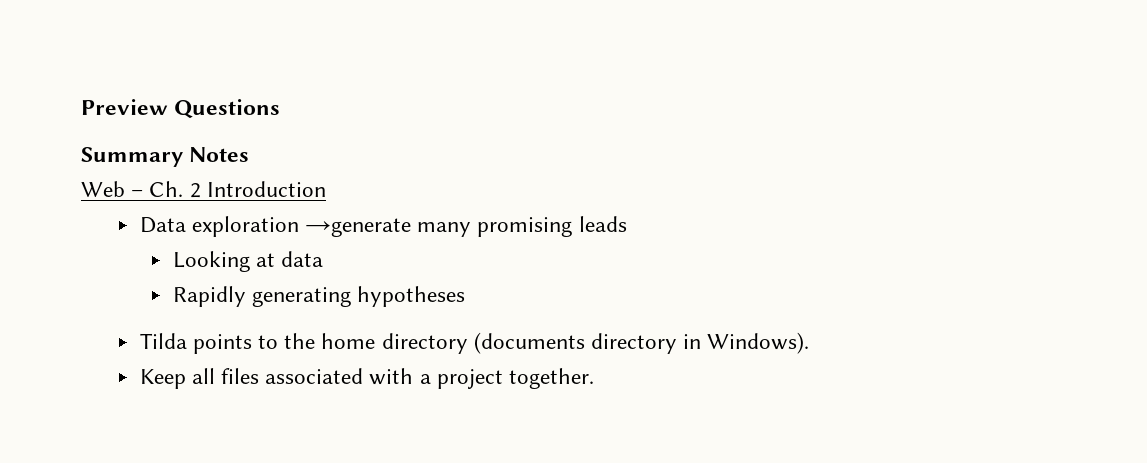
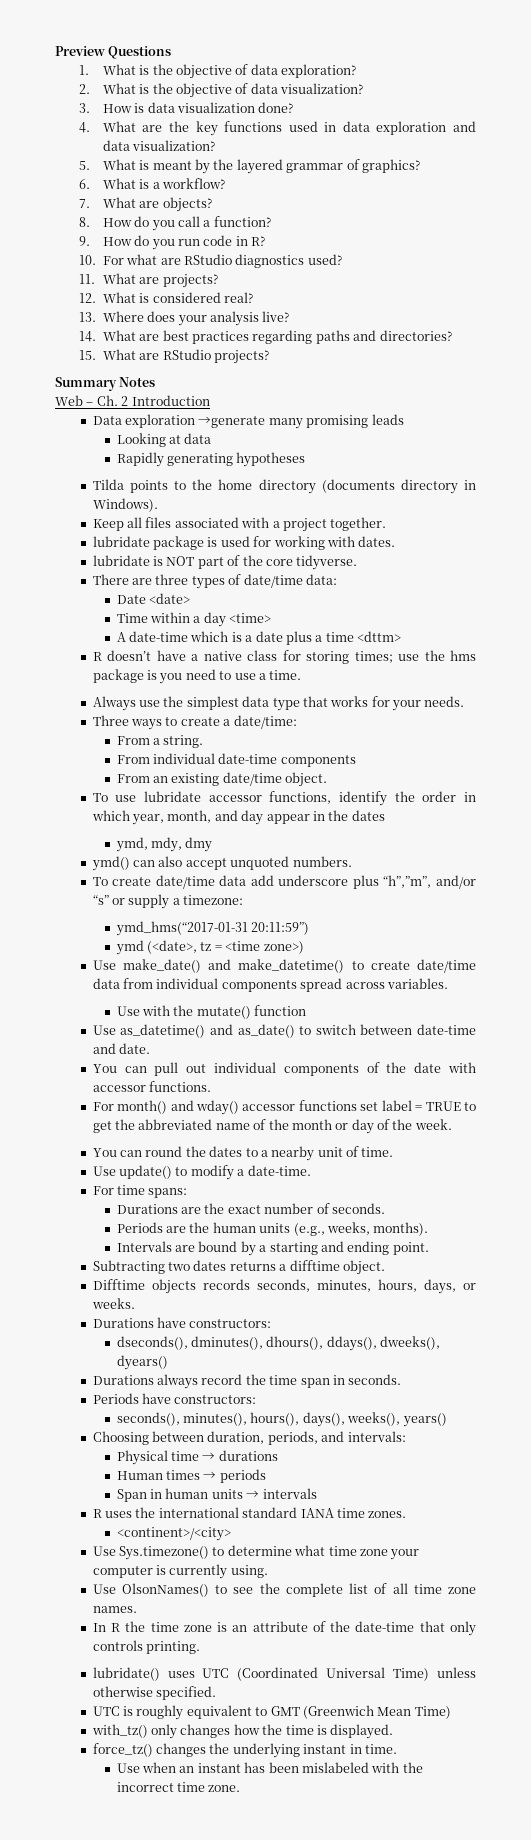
+ 1. What is the objective of data exploration?
+ 2. What is the objective of data visualization?
+ 3. How is data visualization done?
+ 4. What are the key functions used in data exploration and data visualization?
+ 5. What is meant by the layered grammar of graphics?
+ 6. What is a workflow?
+ 7. What are objects?
+ 8. How do you call a function?
+ 9. How do you run code in R?
+ 10. For what are RStudio diagnostics used?
+ 11. What are projects?
+ 12. What is considered real?
+ 13. Where does your analysis live?
+ 14. What are best practices regarding paths and directories?
+ 15. What are RStudio projects?
+ lubridate package is used for working with dates.
+ lubridate is NOT part of the core tidyverse.
+ There are three types of date/time data:
+ Date <date>
+ Time within a day <time>
+ A date-time which is a date plus a time <dttm>
+ R doesn’t have a native class for storing times; use the hms package is you need to use a time.
+ Always use the simplest data type that works for your needs.
+ Three ways to create a date/time:
+ From a string.
+ From individual date-time components
+ From an existing date/time object.
+ To use lubridate accessor functions, identify the order in which year, month, and day appear in the dates
+ ymd, mdy, dmy
+ ymd() can also accept unquoted numbers.
+ To create date/time data add underscore plus “h”,”m”, and/or “s” or supply a timezone:
+ ymd_hms(“2017-01-31 20:11:59”)
+ ymd (<date>, tz = <time zone>)
+ Use make_date() and make_datetime() to create date/time data from individual components spread across variables.
+ Use with the mutate() function
+ Use as_datetime() and as_date() to switch between date-time and date.
+ You can pull out individual components of the date with accessor functions.
+ For month() and wday() accessor functions set label = TRUE to get the abbreviated name of the month or day of the week.
+ You can round the dates to a nearby unit of time.
+ Use update() to modify a date-time.
+ For time spans:
+ Durations are the exact number of seconds.
+ Periods are the human units (e.g., weeks, months).
+ Intervals are bound by a starting and ending point.
+ Subtracting two dates returns a difftime object.
+ Difftime objects records seconds, minutes, hours, days, or weeks.
+ Durations have constructors:
+ dseconds(), dminutes(), dhours(), ddays(), dweeks(), dyears()
+ Durations always record the time span in seconds.
+ Periods have constructors:
+ seconds(), minutes(), hours(), days(), weeks(), years()
+ Choosing between duration, periods, and intervals:
+ Physical time → durations
+ Human times → periods
+ Span in human units → intervals
+ R uses the international standard IANA time zones.
+ <continent>/<city>
+ Use Sys.timezone() to determine what time zone your computer is currently using.
+ Use OlsonNames() to see the complete list of all time zone names.
+ In R the time zone is an attribute of the date-time that only controls printing.
+ lubridate() uses UTC (Coordinated Universal Time) unless otherwise specified.
+ UTC is roughly equivalent to GMT (Greenwich Mean Time)
+ with_tz() only changes how the time is displayed.
+ force_tz() changes the underlying instant in time.
+ Use when an instant has been mislabeled with the incorrect time zone.

